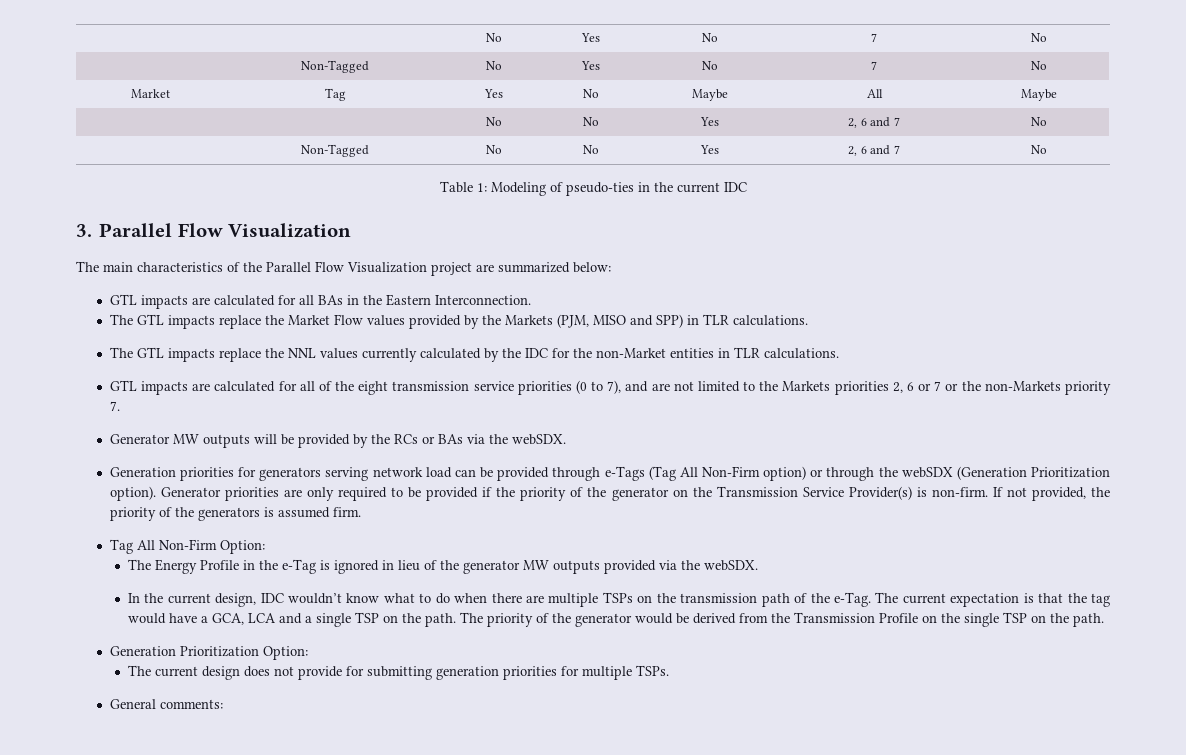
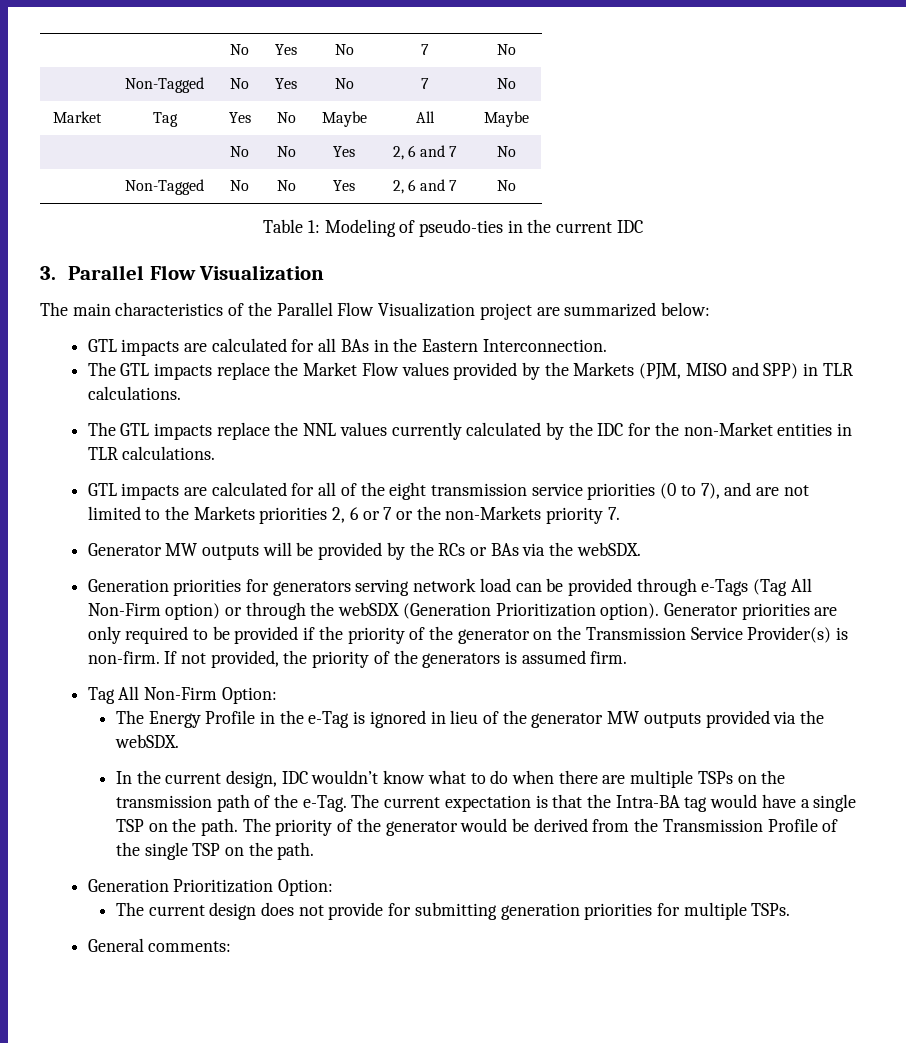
- The current expectation is that the tag would have a GCA, LCA and a single TSP on the path.
+ The current expectation is that the Intra-BA tag would have a single TSP on the path.
- The priority of the generator would be derived from the Transmission Profile on the single TSP on the path.
+ The priority of the generator would be derived from the Transmission Profile of the single TSP on the path.

